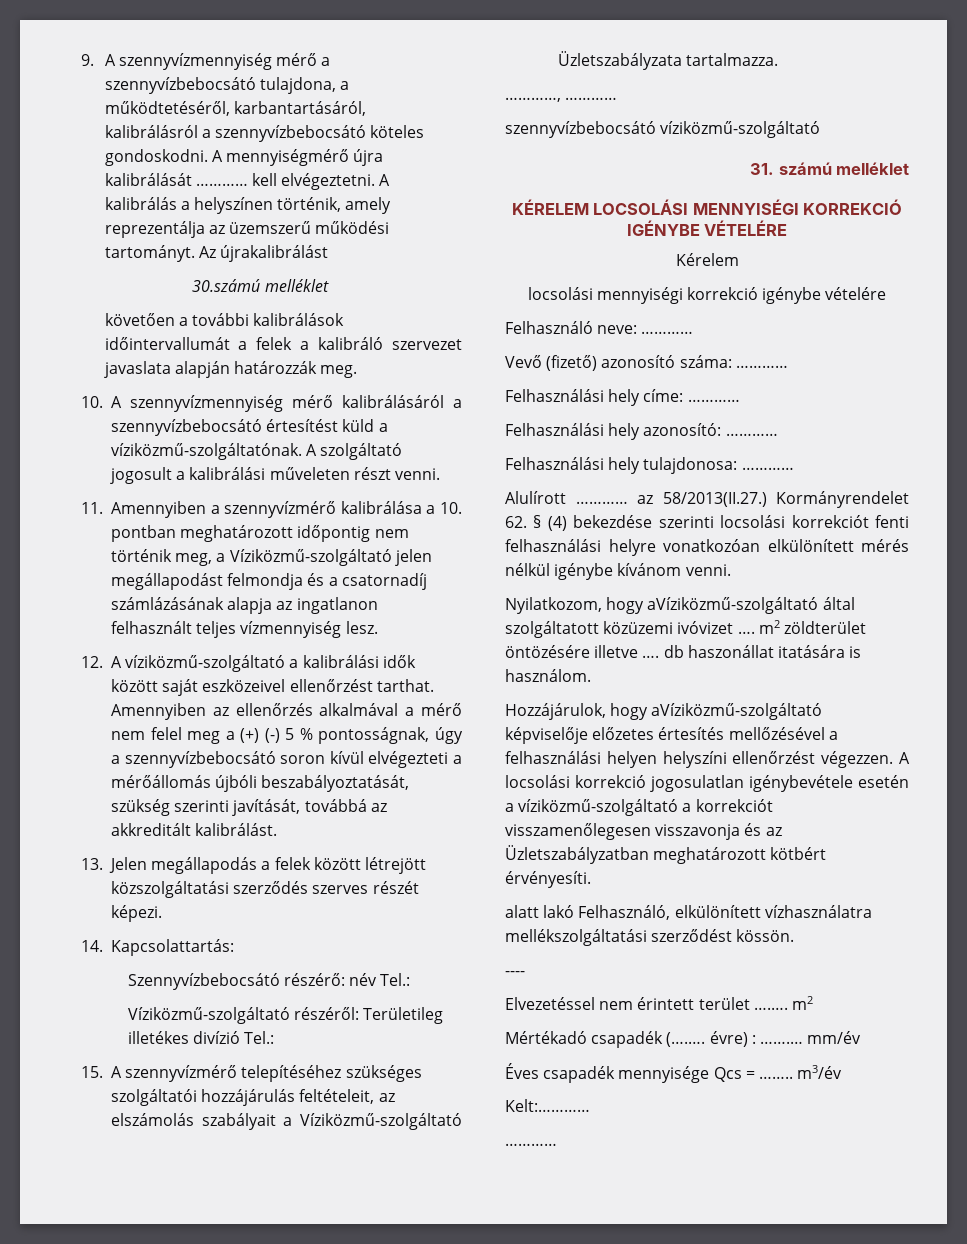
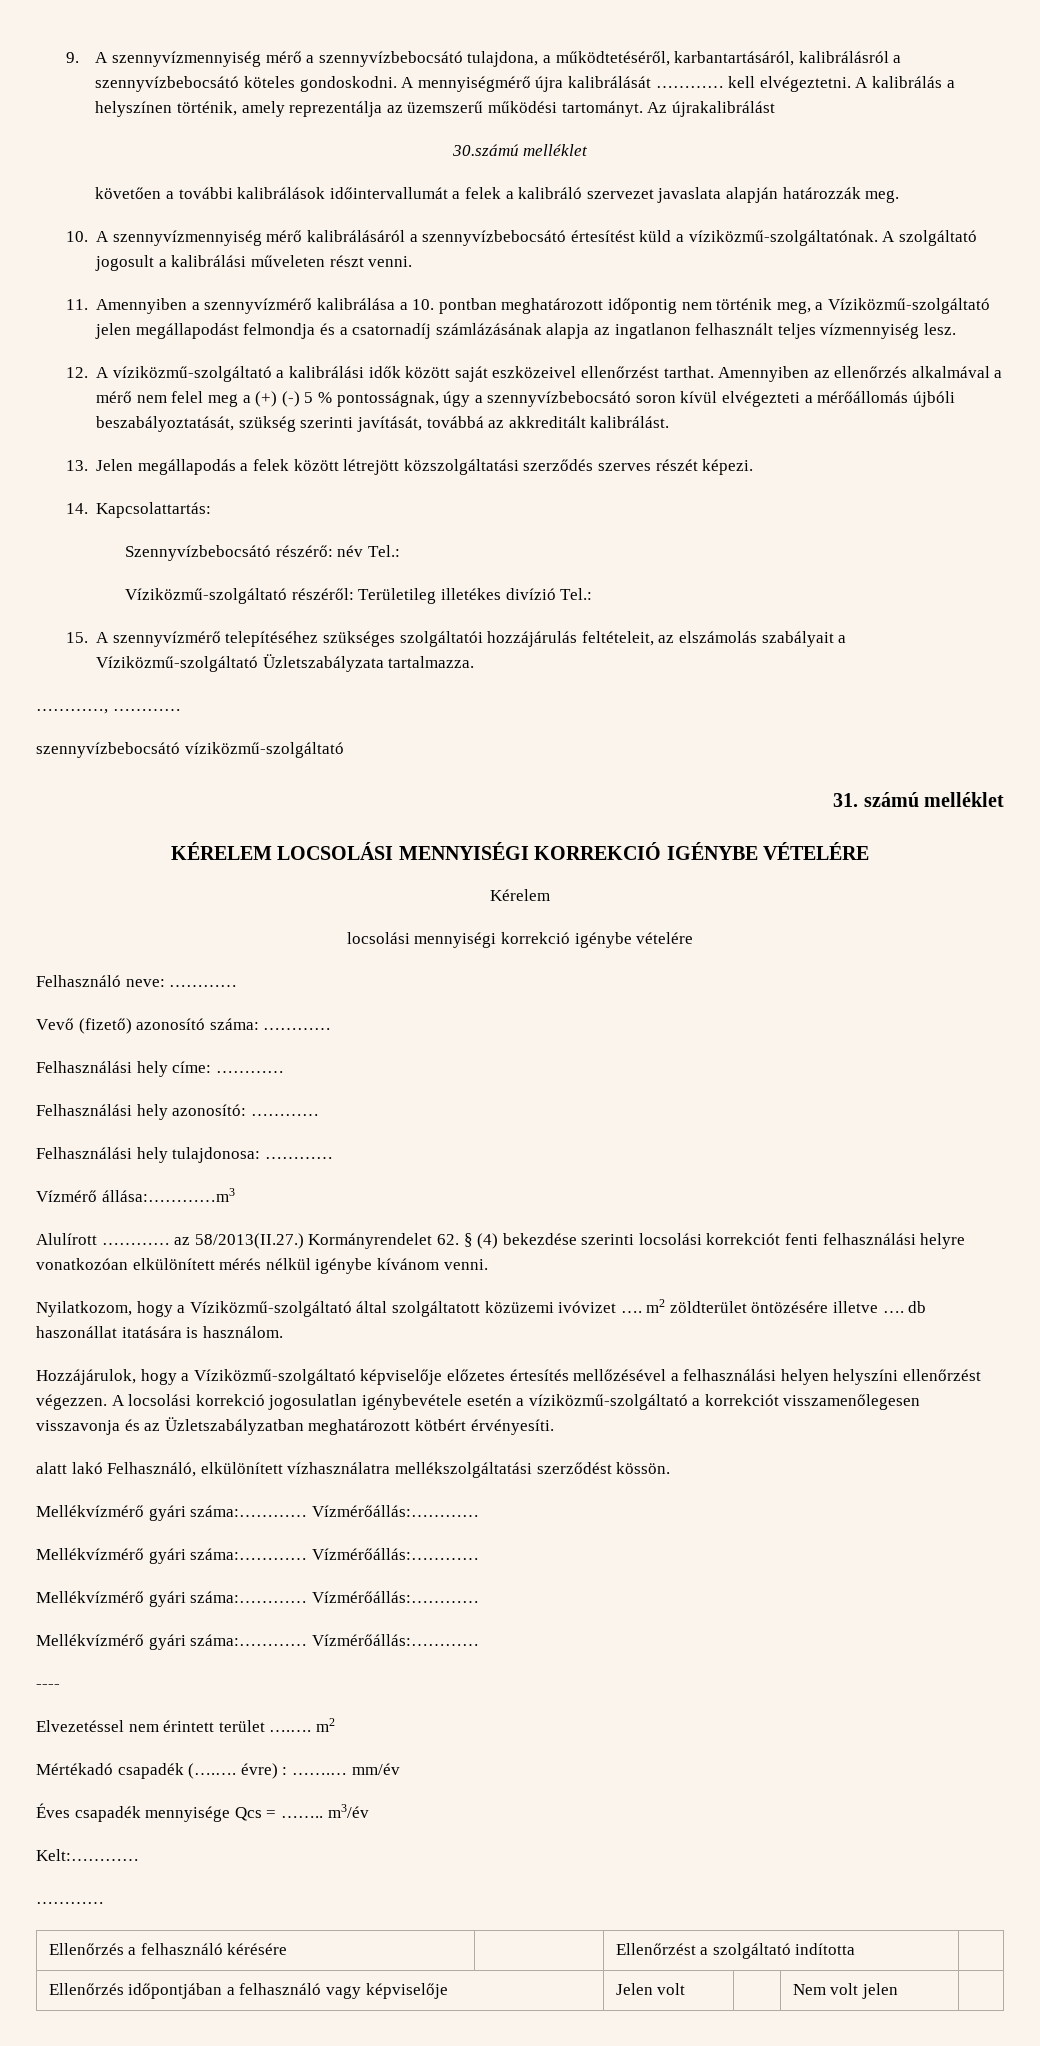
+ Vízmérő állása:…………m3
- Nyilatkozom, hogy aVíziközmű-szolgáltató által szolgáltatott közüzemi ivóvizet …. m2 zöldterület öntözésére illetve …. db haszonállat itatására is használom.
+ Nyilatkozom, hogy a Víziközmű-szolgáltató által szolgáltatott közüzemi ivóvizet …. m2 zöldterület öntözésére illetve …. db haszonállat itatására is használom.
- Hozzájárulok, hogy aVíziközmű-szolgáltató képviselője előzetes értesítés mellőzésével a felhasználási helyen helyszíni ellenőrzést végezzen.
+ Hozzájárulok, hogy a Víziközmű-szolgáltató képviselője előzetes értesítés mellőzésével a felhasználási helyen helyszíni ellenőrzést végezzen.
  alatt lakó Felhasználó, elkülönített vízhasználatra mellékszolgáltatási szerződést kössön.
+ Mellékvízmérő gyári száma:………… Vízmérőállás:…………
+ Mellékvízmérő gyári száma:………… Vízmérőállás:…………
+ Mellékvízmérő gyári száma:………… Vízmérőállás:…………
+ Mellékvízmérő gyári száma:………… Vízmérőállás:…………
+ Ellenőrzés a felhasználó kérésére | | Ellenőrzést a szolgáltató indította |
+ Ellenőrzés időpontjában a felhasználó vagy képviselője | Jelen volt | | Nem volt jelen |

